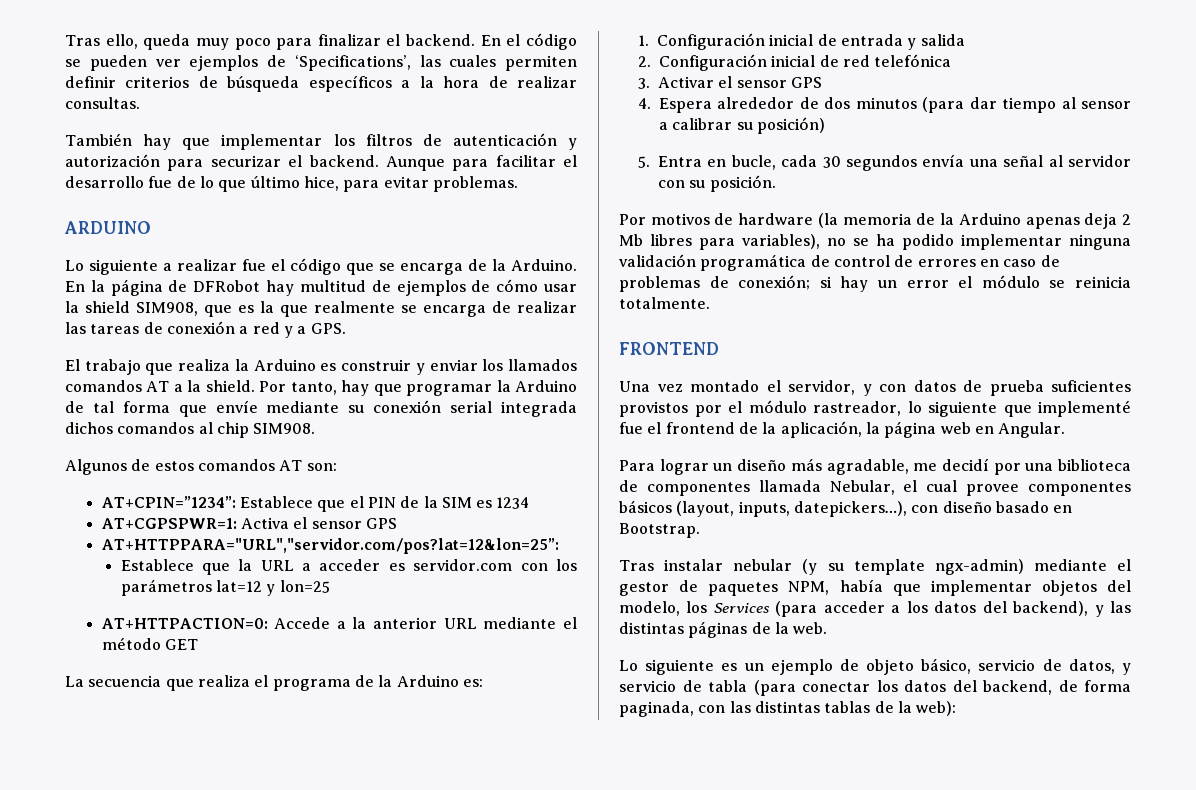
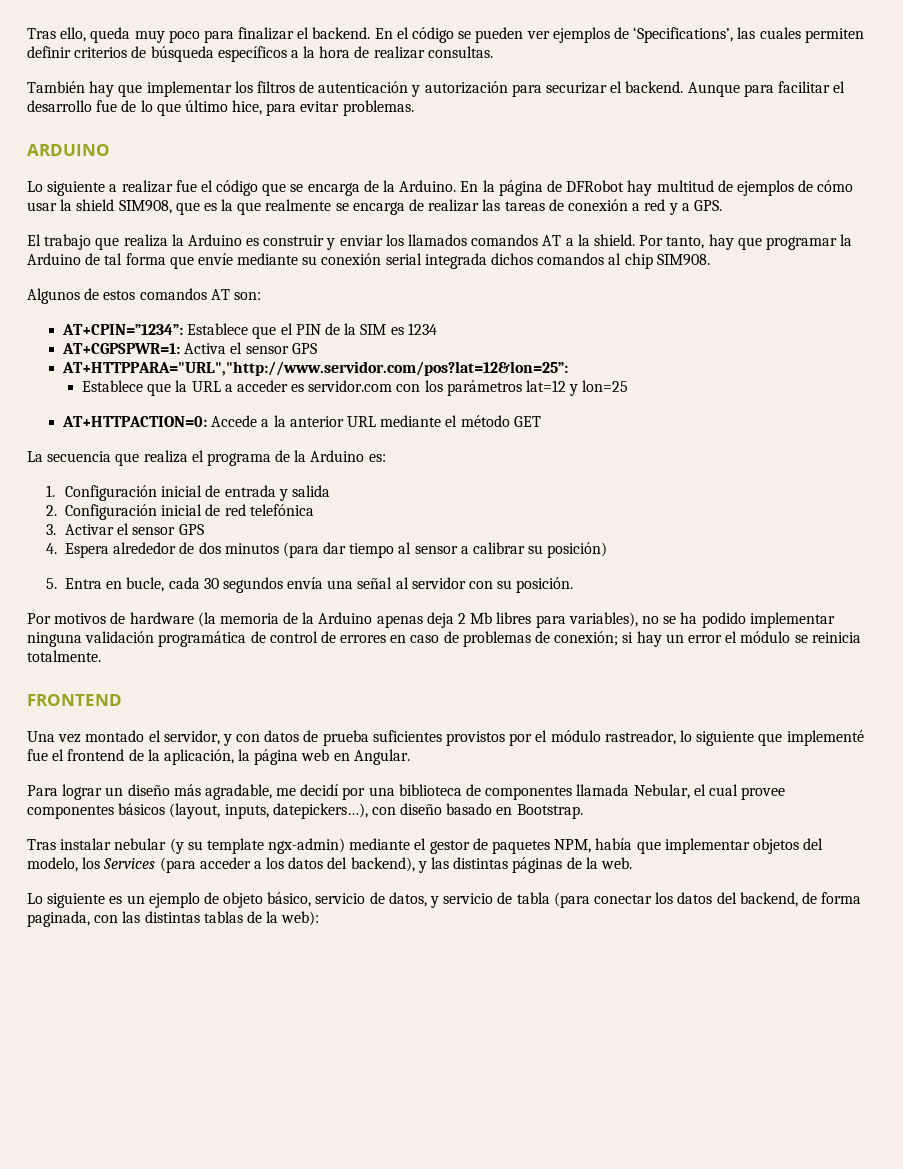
- AT+HTTPPARA="URL","servidor.com/pos?lat=12&lon=25”:
+ AT+HTTPPARA="URL","http://www.servidor.com/pos?lat=12&lon=25”:

